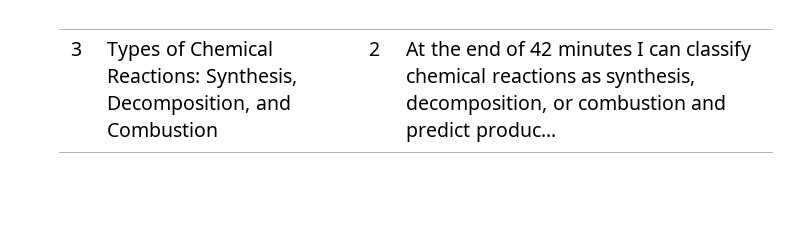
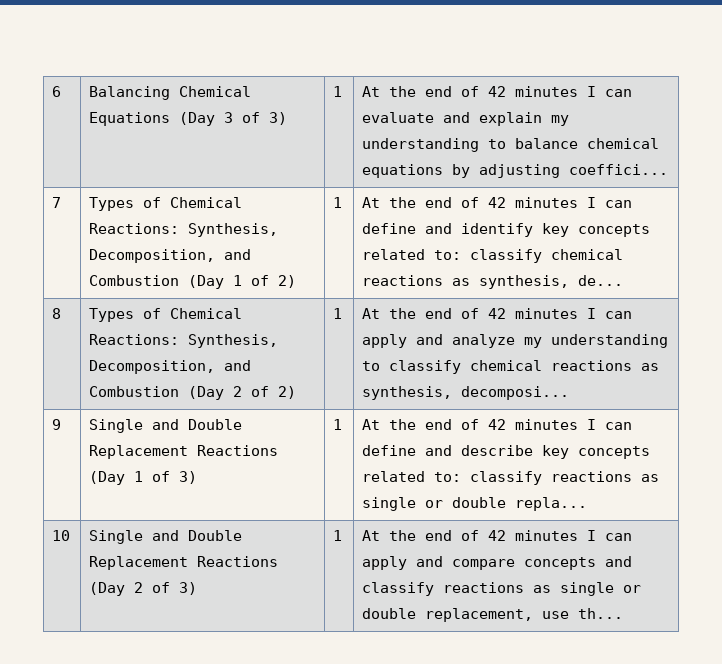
- 3 | Types of Chemical Reactions: Synthesis, Decomposition, and Combustion | 2 | At the end of 42 minutes I can classify chemical reactions as synthesis, decomposition, or combustion and predict produc...
+ 6 | Balancing Chemical Equations (Day 3 of 3) | 1 | At the end of 42 minutes I can evaluate and explain my understanding to balance chemical equations by adjusting coeffici...
+ 7 | Types of Chemical Reactions: Synthesis, Decomposition, and Combustion (Day 1 of 2) | 1 | At the end of 42 minutes I can define and identify key concepts related to: classify chemical reactions as synthesis, de...
+ 8 | Types of Chemical Reactions: Synthesis, Decomposition, and Combustion (Day 2 of 2) | 1 | At the end of 42 minutes I can apply and analyze my understanding to classify chemical reactions as synthesis, decomposi...
+ 9 | Single and Double Replacement Reactions (Day 1 of 3) | 1 | At the end of 42 minutes I can define and describe key concepts related to: classify reactions as single or double repla...
+ 10 | Single and Double Replacement Reactions (Day 2 of 3) | 1 | At the end of 42 minutes I can apply and compare concepts and classify reactions as single or double replacement, use th...

